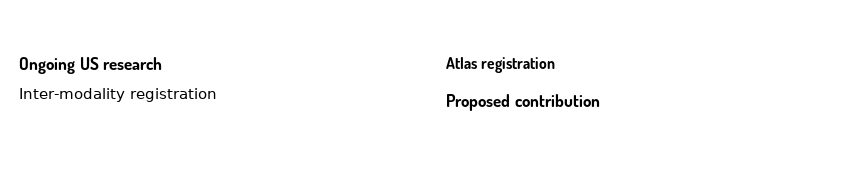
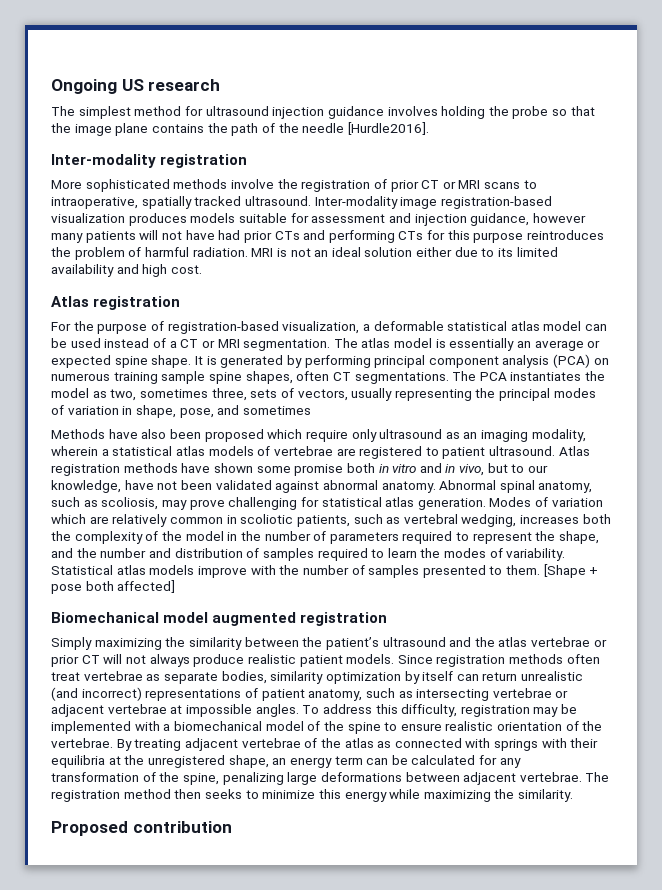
+ The simplest method for ultrasound injection guidance involves holding the probe so that the image plane contains the path of the needle [Hurdle2016].
  Inter-modality registration
+ More sophisticated methods involve the registration of prior CT or MRI scans to intraoperative, spatially tracked ultrasound. Inter-modality image registration-based visualization produces models suitable for assessment and injection guidance, however many patients will not have had prior CTs and performing CTs for this purpose reintroduces the problem of harmful radiation. MRI is not an ideal solution either due to its limited availability and high cost.
  Atlas registration
+ For the purpose of registration-based visualization, a deformable statistical atlas model can be used instead of a CT or MRI segmentation. The atlas model is essentially an average or expected spine shape. It is generated by performing principal component analysis (PCA) on numerous training sample spine shapes, often CT segmentations. The PCA instantiates the model as two, sometimes three, sets of vectors, usually representing the principal modes of variation in shape, pose, and sometimes
+ Methods have also been proposed which require only ultrasound as an imaging modality, wherein a statistical atlas models of vertebrae are registered to patient ultrasound. Atlas registration methods have shown some promise both in vitro and in vivo, but to our knowledge, have not been validated against abnormal anatomy. Abnormal spinal anatomy, such as scoliosis, may prove challenging for statistical atlas generation. Modes of variation which are relatively common in scoliotic patients, such as vertebral wedging, increases both the complexity of the model in the number of parameters required to represent the shape, and the number and distribution of samples required to learn the modes of variability. Statistical atlas models improve with the number of samples presented to them. [Shape + pose both affected]
+ Biomechanical model augmented registration
+ Simply maximizing the similarity between the patient’s ultrasound and the atlas vertebrae or prior CT will not always produce realistic patient models. Since registration methods often treat vertebrae as separate bodies, similarity optimization by itself can return unrealistic (and incorrect) representations of patient anatomy, such as intersecting vertebrae or adjacent vertebrae at impossible angles. To address this difficulty, registration may be implemented with a biomechanical model of the spine to ensure realistic orientation of the vertebrae. By treating adjacent vertebrae of the atlas as connected with springs with their equilibria at the unregistered shape, an energy term can be calculated for any transformation of the spine, penalizing large deformations between adjacent vertebrae. The registration method then seeks to minimize this energy while maximizing the similarity.

